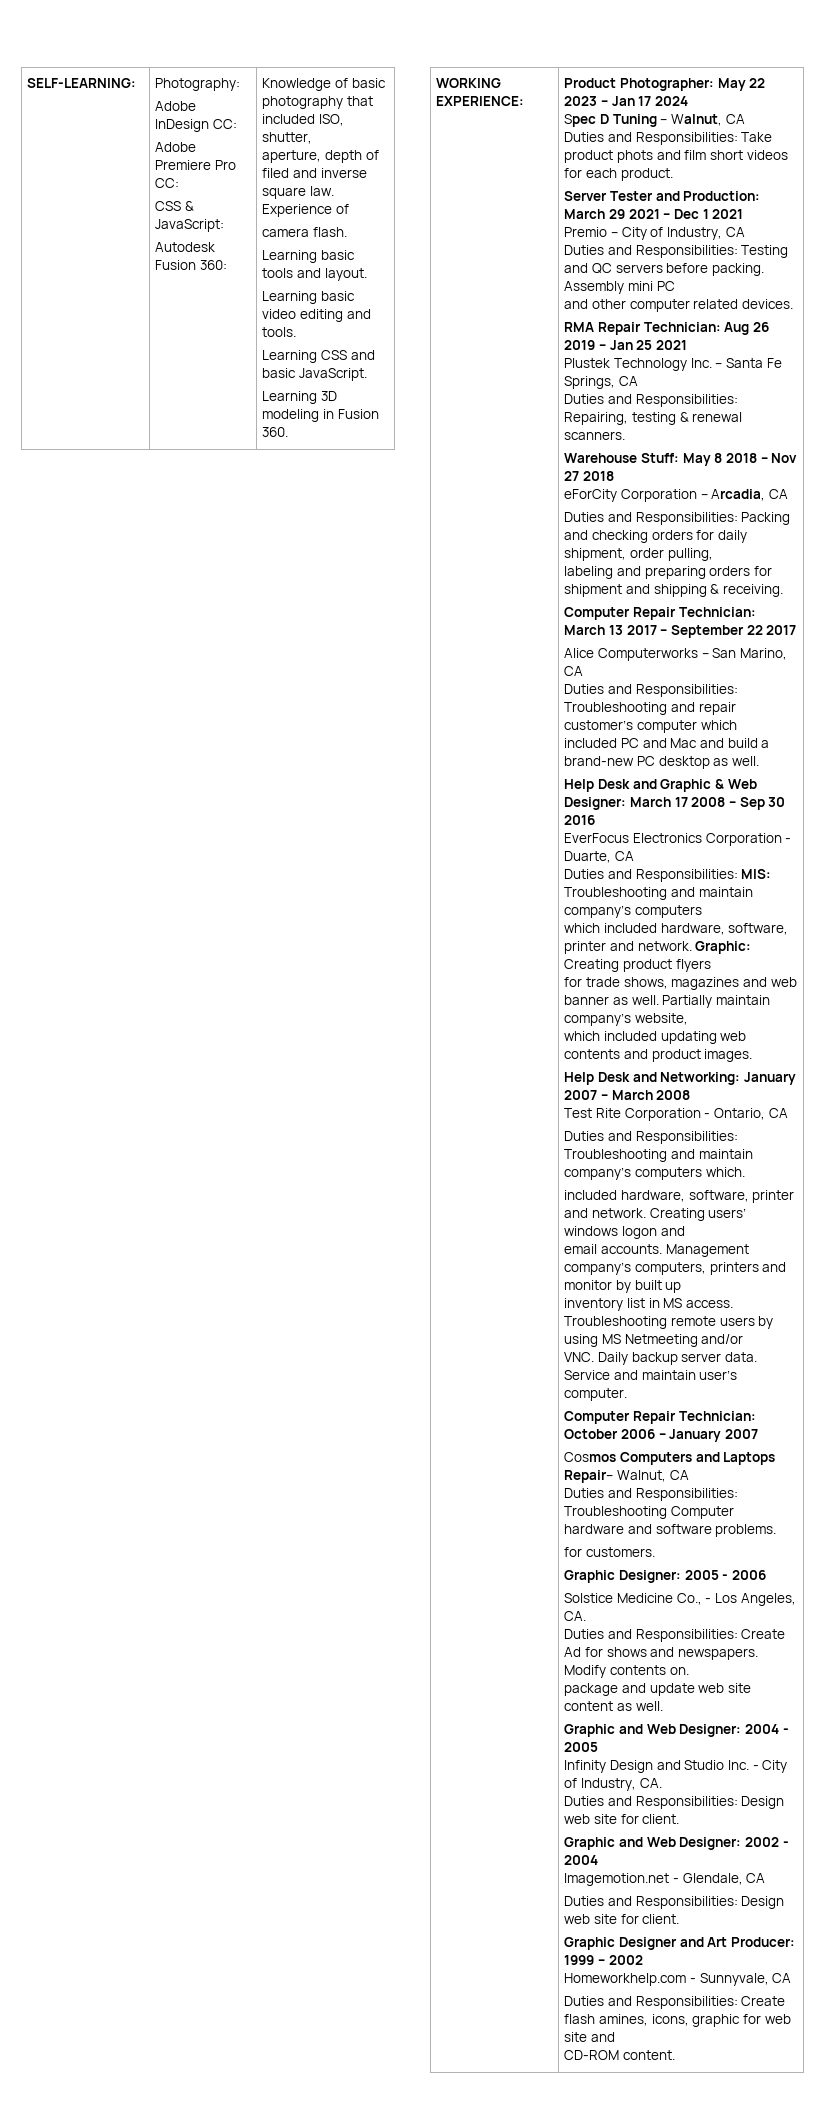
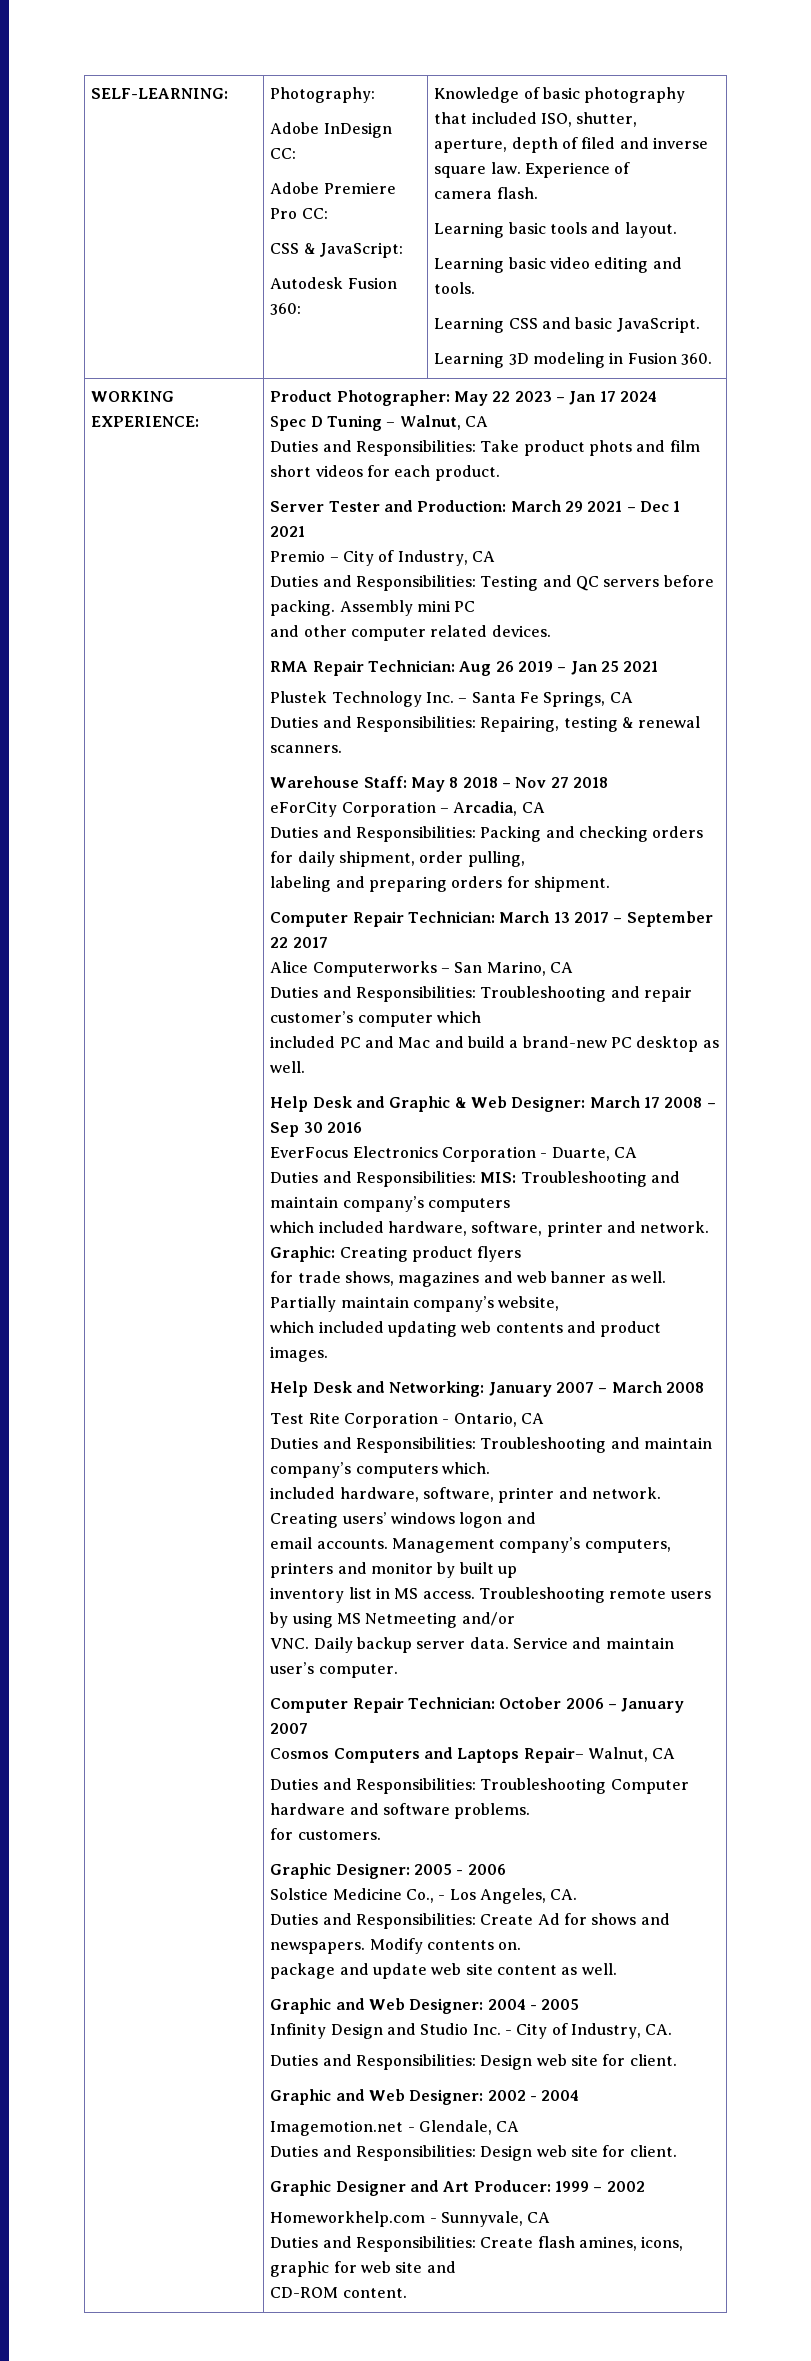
- Warehouse Stuff: May 8 2018 – Nov 27 2018
+ Warehouse Staff: May 8 2018 – Nov 27 2018
- labeling and preparing orders for shipment and shipping & receiving.
+ labeling and preparing orders for shipment.

